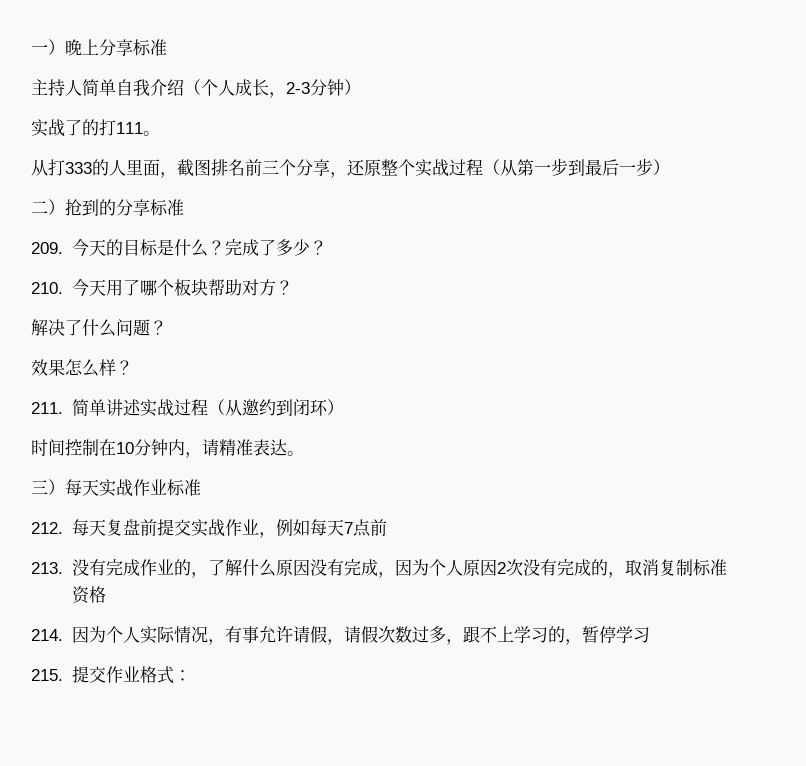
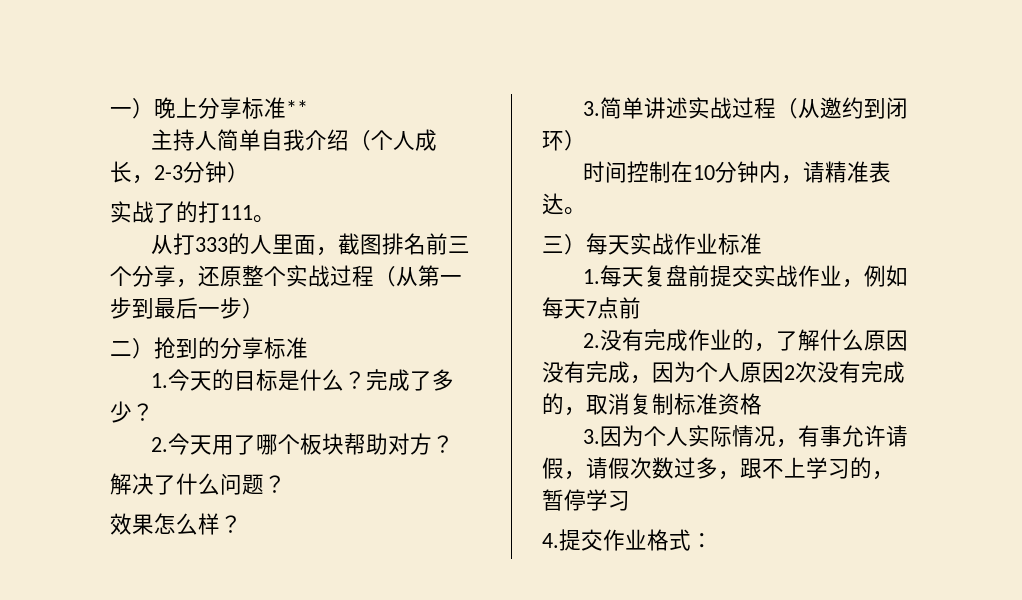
- 一）晚上分享标准
+ 一）晚上分享标准**
- 209.今天的目标是什么？
+ 1.今天的目标是什么？
- 210.今天用了哪个板块帮助对方？
+ 2.今天用了哪个板块帮助对方？
- 211.简单讲述实战过程（从邀约到闭环）
+ 3.简单讲述实战过程（从邀约到闭环）
- 212.每天复盘前提交实战作业，例如每天7点前
+ 1.每天复盘前提交实战作业，例如每天7点前
- 213.没有完成作业的，了解什么原因没有完成，因为个人原因2次没有完成的，取消复制标准资格
+ 2.没有完成作业的，了解什么原因没有完成，因为个人原因2次没有完成的，取消复制标准资格
- 214.因为个人实际情况，有事允许请假，请假次数过多，跟不上学习的，暂停学习
+ 3.因为个人实际情况，有事允许请假，请假次数过多，跟不上学习的，暂停学习
- 215.提交作业格式：
+ 4.提交作业格式：

